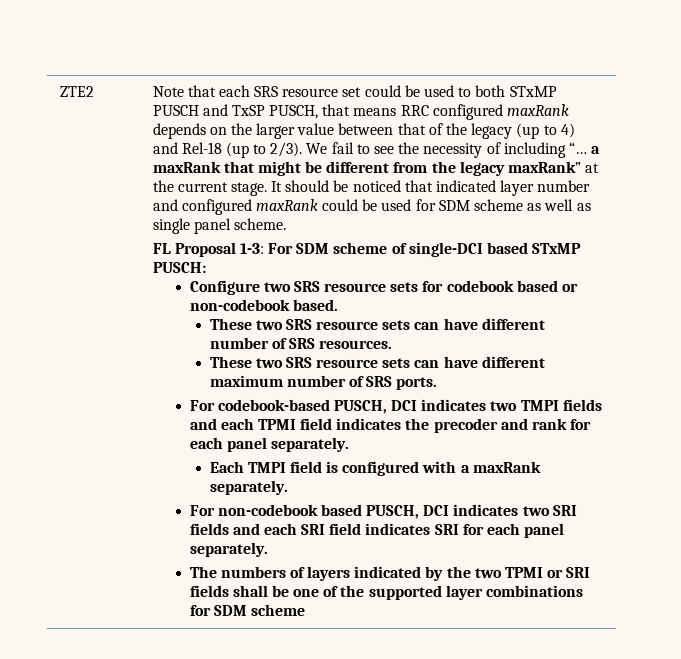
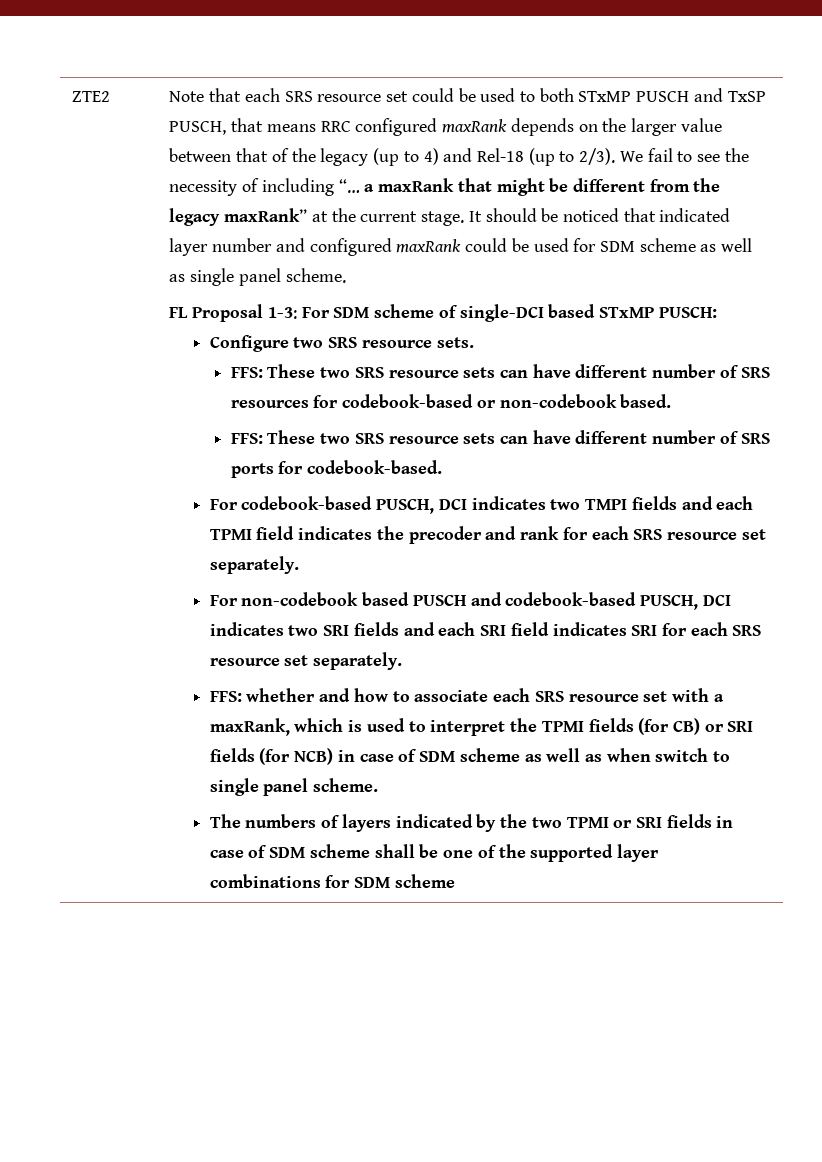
- Configure two SRS resource sets for codebook based or non-codebook based.
- These two SRS resource sets can have different number of SRS resources.
- These two SRS resource sets can have different maximum number of SRS ports.
+ Configure two SRS resource sets.
+ FFS: These two SRS resource sets can have different number of SRS resources for codebook-based or non-codebook based.
+ FFS: These two SRS resource sets can have different number of SRS ports for codebook-based.
- For codebook-based PUSCH, DCI indicates two TMPI fields and each TPMI field indicates the precoder and rank for each panel separately.
- Each TMPI field is configured with a maxRank separately.
+ For codebook-based PUSCH, DCI indicates two TMPI fields and each TPMI field indicates the precoder and rank for each SRS resource set separately.
- For non-codebook based PUSCH, DCI indicates two SRI fields and each SRI field indicates SRI for each panel separately.
+ For non-codebook based PUSCH and codebook-based PUSCH, DCI indicates two SRI fields and each SRI field indicates SRI for each SRS resource set separately.
+ FFS: whether and how to associate each SRS resource set with a maxRank, which is used to interpret the TPMI fields (for CB) or SRI fields (for NCB) in case of SDM scheme as well as when switch to single panel scheme.
- The numbers of layers indicated by the two TPMI or SRI fields shall be one of the supported layer combinations for SDM scheme
+ The numbers of layers indicated by the two TPMI or SRI fields in case of SDM scheme shall be one of the supported layer combinations for SDM scheme

